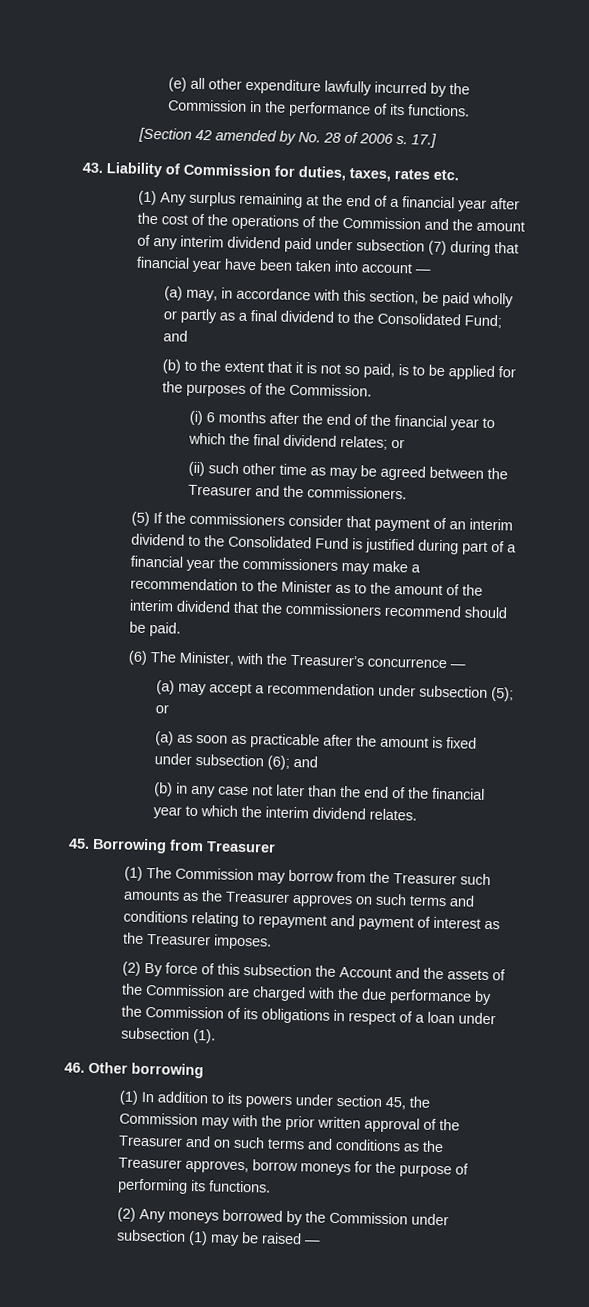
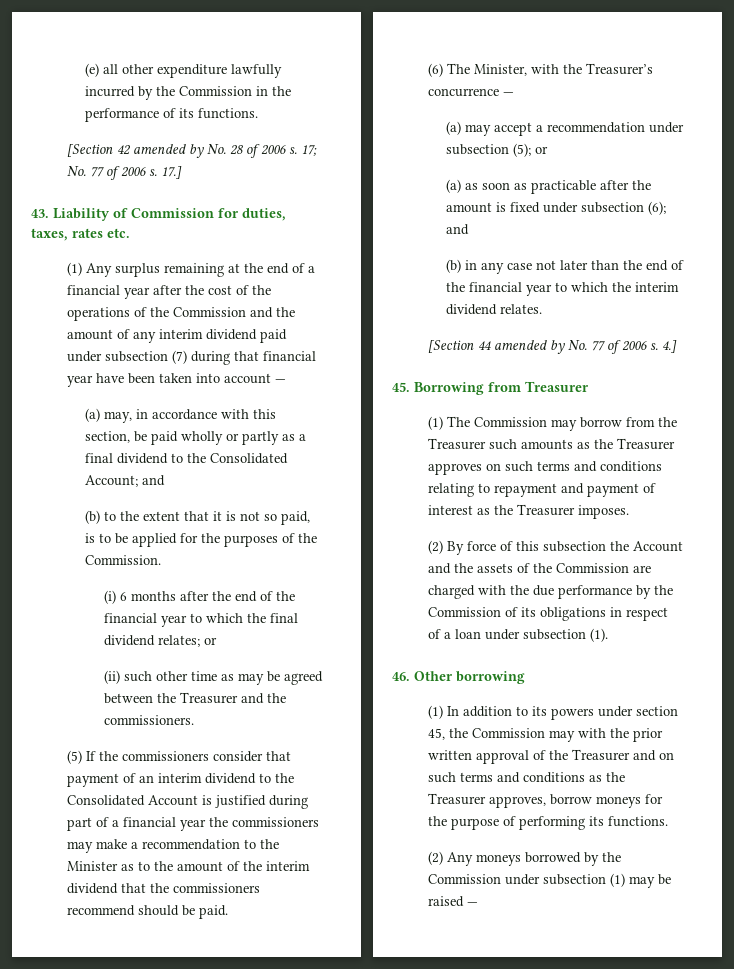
+ 17; No. 77 of 2006 s.
- (a) may, in accordance with this section, be paid wholly or partly as a final dividend to the Consolidated Fund; and
+ (a) may, in accordance with this section, be paid wholly or partly as a final dividend to the Consolidated Account; and
- (5) If the commissioners consider that payment of an interim dividend to the Consolidated Fund is justified during part of a financial year the commissioners may make a recommendation to the Minister as to the amount of the interim dividend that the commissioners recommend should be paid.
+ (5) If the commissioners consider that payment of an interim dividend to the Consolidated Account is justified during part of a financial year the commissioners may make a recommendation to the Minister as to the amount of the interim dividend that the commissioners recommend should be paid.
+ [Section 44 amended by No. 77 of 2006 s. 4.]

